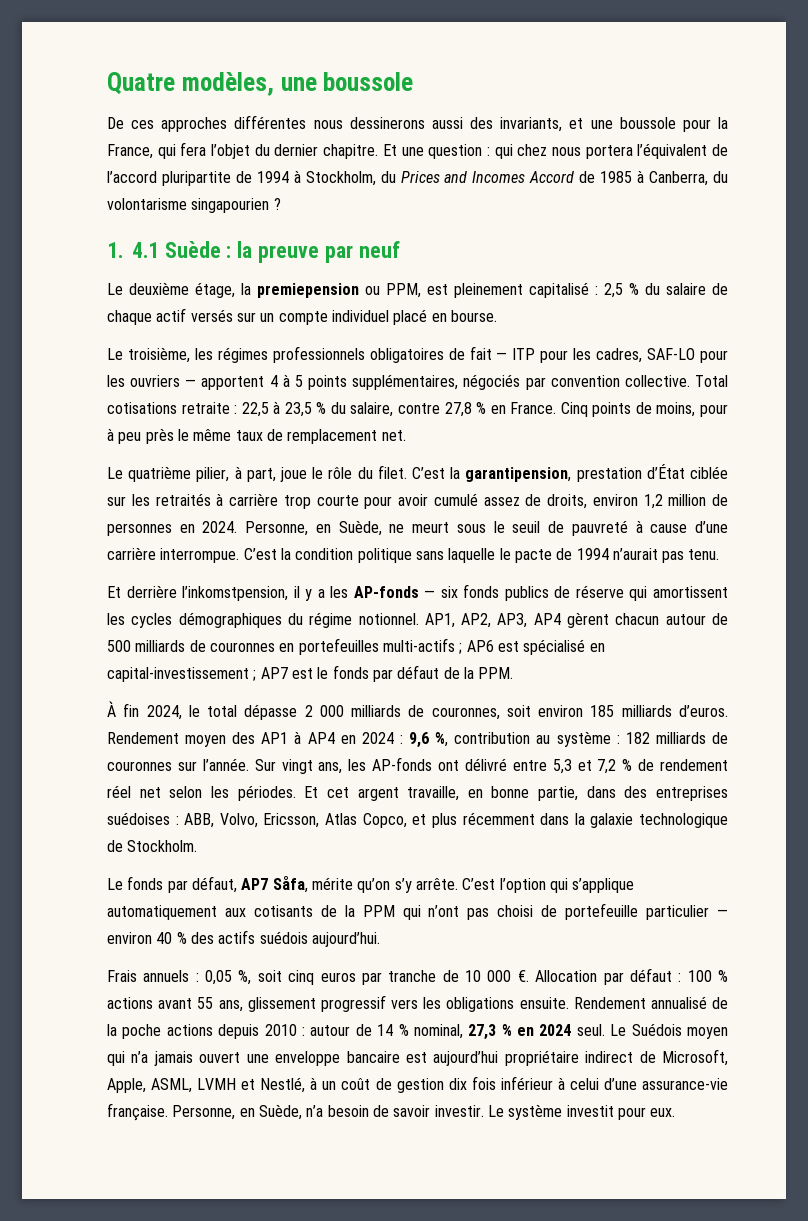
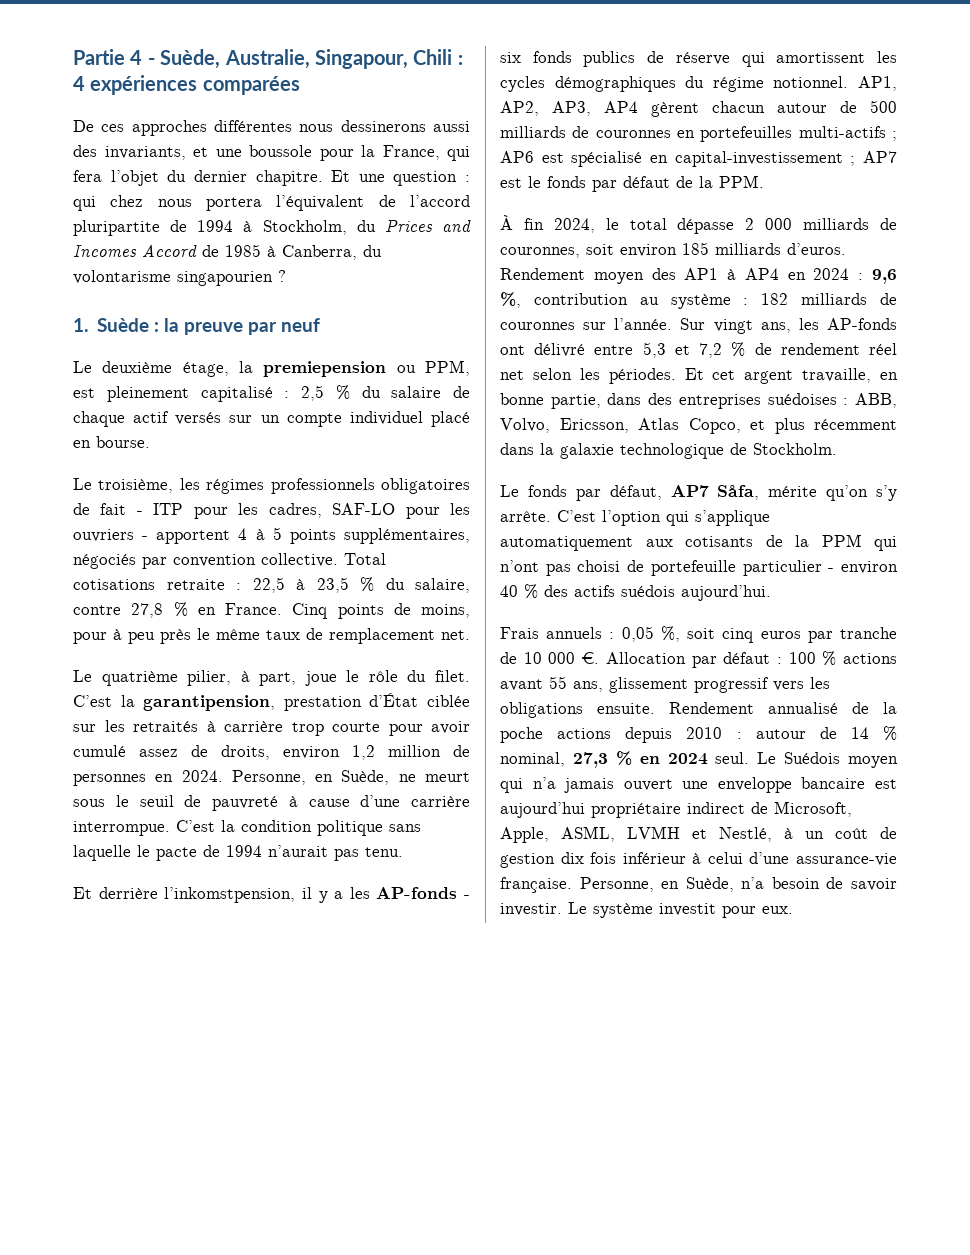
- Quatre modèles, une boussole
+ Partie 4 - Suède, Australie, Singapour, Chili : 4 expériences comparées
- 1. 4.1 Suède : la preuve par neuf
+ 1. Suède : la preuve par neuf
- Le troisième, les régimes professionnels obligatoires de fait — ITP pour les cadres, SAF-LO pour les ouvriers — apportent 4 à 5 points supplémentaires, négociés par convention collective.
+ Le troisième, les régimes professionnels obligatoires de fait - ITP pour les cadres, SAF-LO pour les ouvriers - apportent 4 à 5 points supplémentaires, négociés par convention collective.
- Et derrière l’inkomstpension, il y a les AP-fonds — six fonds publics de réserve qui amortissent les cycles démographiques du régime notionnel.
+ Et derrière l’inkomstpension, il y a les AP-fonds - six fonds publics de réserve qui amortissent les cycles démographiques du régime notionnel.
- C’est l’option qui s’applique automatiquement aux cotisants de la PPM qui n’ont pas choisi de portefeuille particulier — environ 40 % des actifs suédois aujourd’hui.
+ C’est l’option qui s’applique automatiquement aux cotisants de la PPM qui n’ont pas choisi de portefeuille particulier - environ 40 % des actifs suédois aujourd’hui.

